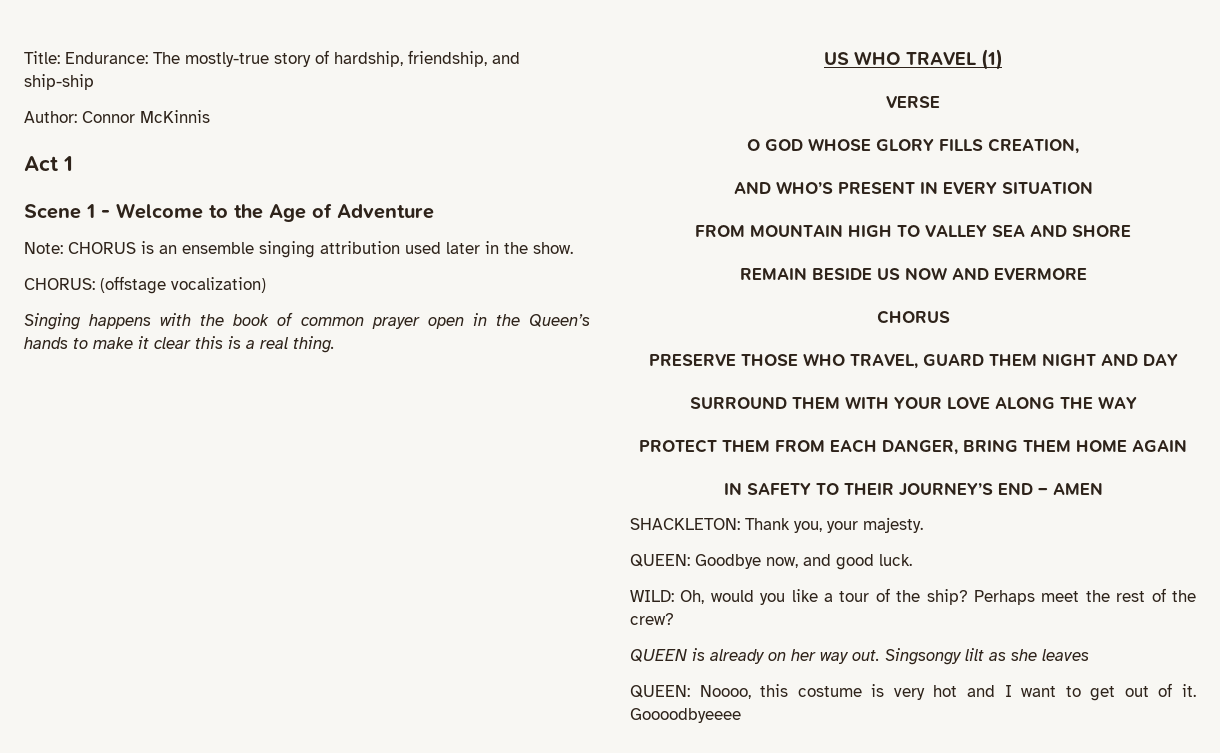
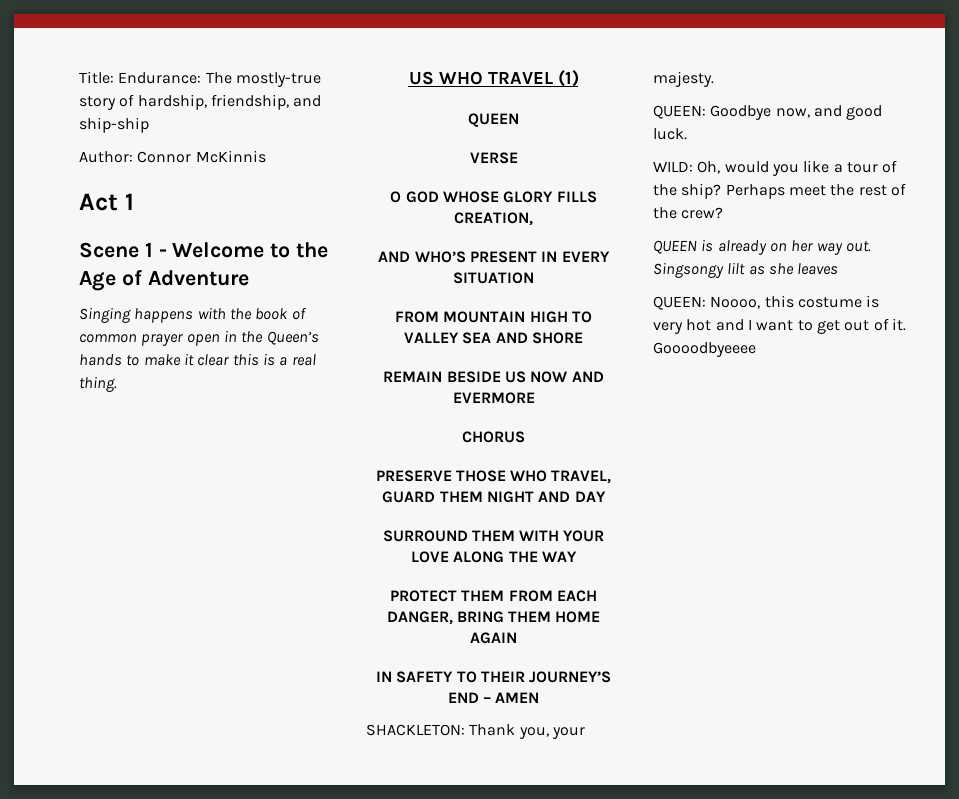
- Note: CHORUS is an ensemble singing attribution used later in the show.
- CHORUS: (offstage vocalization)
  US WHO TRAVEL (1)
+ QUEEN

